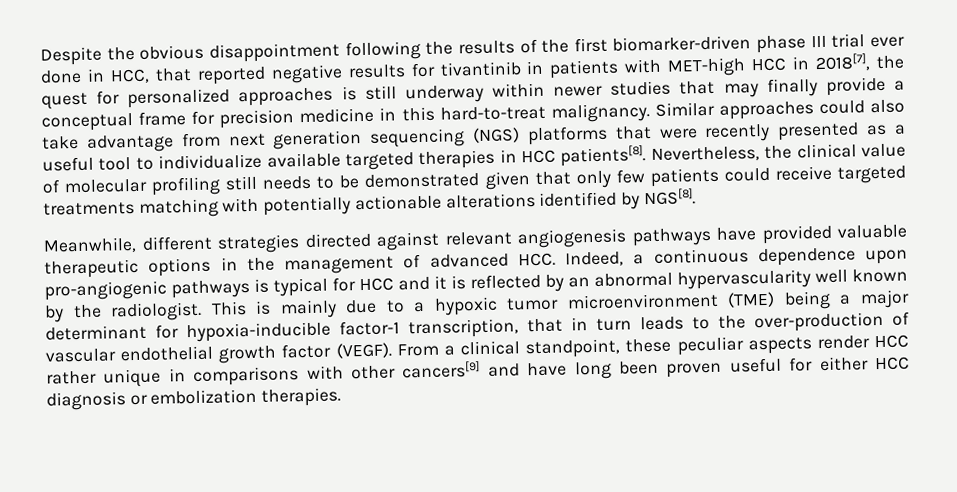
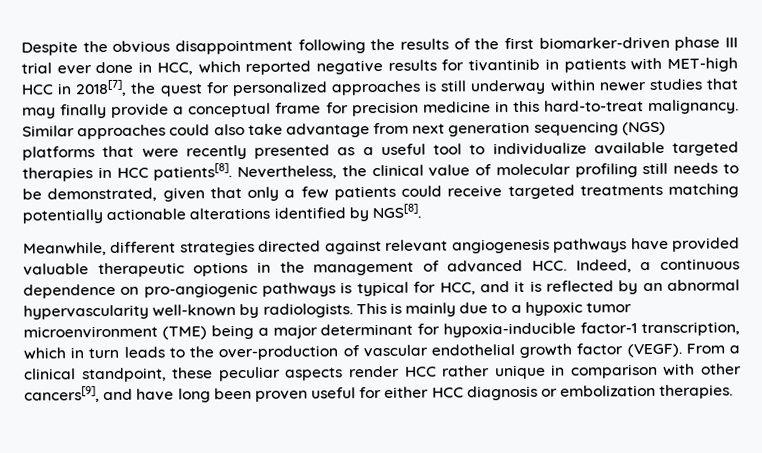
- Despite the obvious disappointment following the results of the first biomarker-driven phase III trial ever done in HCC, that reported negative results for tivantinib in patients with MET-high HCC in 2018[7], the quest for personalized approaches is still underway within newer studies that may finally provide a conceptual frame for precision medicine in this hard-to-treat malignancy.
+ Despite the obvious disappointment following the results of the first biomarker-driven phase III trial ever done in HCC, which reported negative results for tivantinib in patients with MET-high HCC in 2018[7], the quest for personalized approaches is still underway within newer studies that may finally provide a conceptual frame for precision medicine in this hard-to-treat malignancy.
- Nevertheless, the clinical value of molecular profiling still needs to be demonstrated given that only few patients could receive targeted treatments matching with potentially actionable alterations identified by NGS[8].
+ Nevertheless, the clinical value of molecular profiling still needs to be demonstrated, given that only a few patients could receive targeted treatments matching potentially actionable alterations identified by NGS[8].
- Meanwhile, different strategies directed against relevant angiogenesis pathways have provided valuable therapeutic options in the management of advanced HCC. Indeed, a continuous dependence upon pro-angiogenic pathways is typical for HCC and it is reflected by an abnormal hypervascularity well known by the radiologist.
+ Meanwhile, different strategies directed against relevant angiogenesis pathways have provided valuable therapeutic options in the management of advanced HCC. Indeed, a continuous dependence on pro-angiogenic pathways is typical for HCC, and it is reflected by an abnormal hypervascularity well-known by radiologists.
- This is mainly due to a hypoxic tumor microenvironment (TME) being a major determinant for hypoxia-inducible factor-1 transcription, that in turn leads to the over-production of vascular endothelial growth factor (VEGF).
+ This is mainly due to a hypoxic tumor microenvironment (TME) being a major determinant for hypoxia-inducible factor-1 transcription, which in turn leads to the over-production of vascular endothelial growth factor (VEGF).
- From a clinical standpoint, these peculiar aspects render HCC rather unique in comparisons with other cancers[9] and have long been proven useful for either HCC diagnosis or embolization therapies.
+ From a clinical standpoint, these peculiar aspects render HCC rather unique in comparison with other cancers[9], and have long been proven useful for either HCC diagnosis or embolization therapies.

